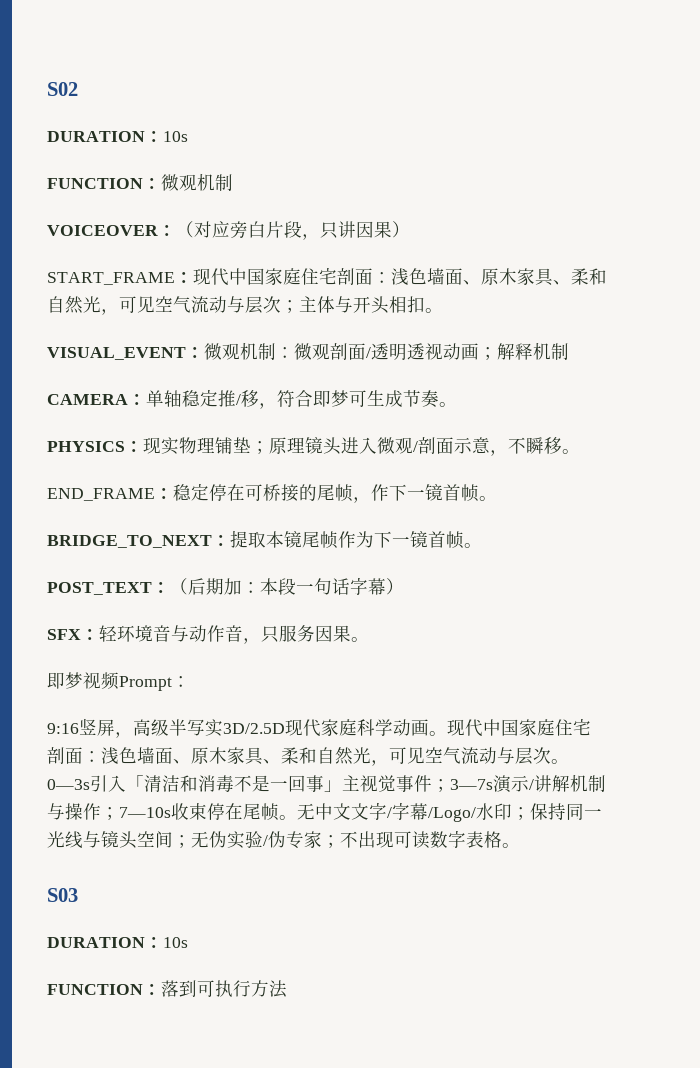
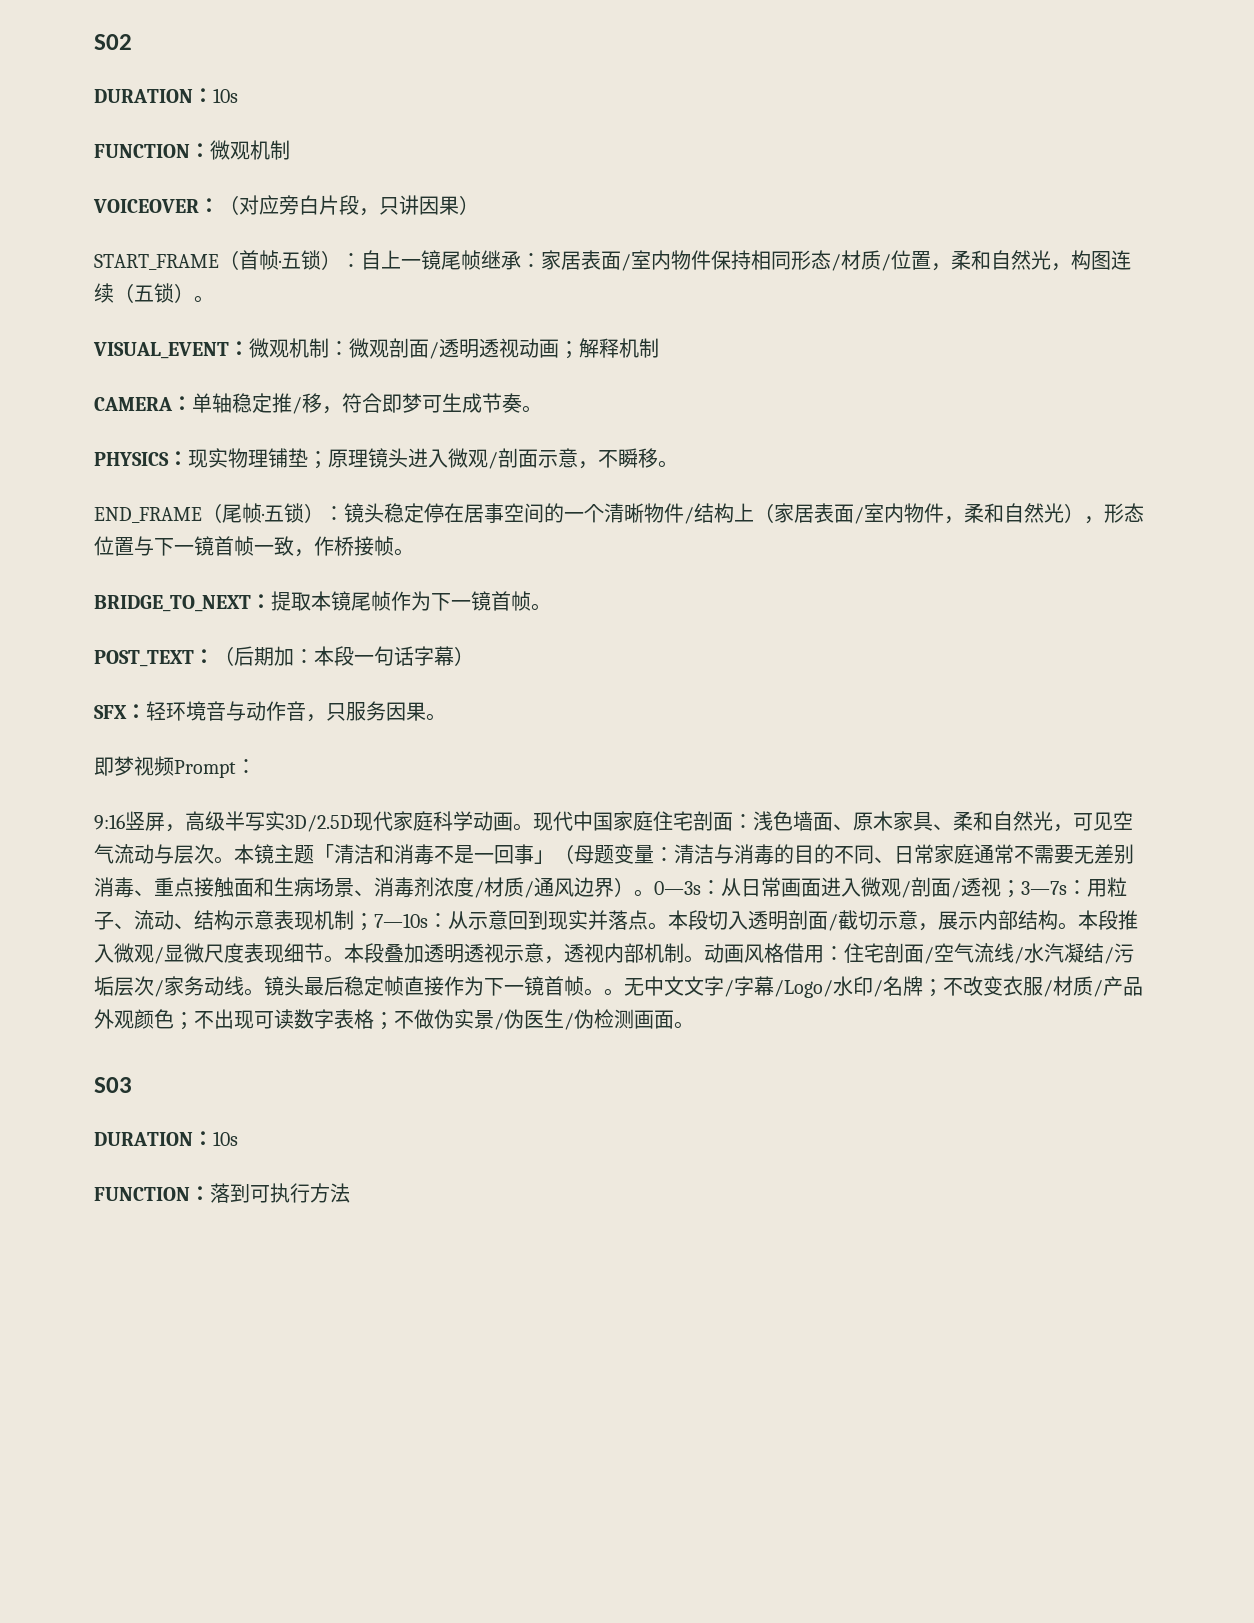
- START_FRAME：现代中国家庭住宅剖面：浅色墙面、原木家具、柔和自然光，可见空气流动与层次；主体与开头相扣。
+ START_FRAME（首帧·五锁）：自上一镜尾帧继承：家居表面/室内物件保持相同形态/材质/位置，柔和自然光，构图连续（五锁）。
- END_FRAME：稳定停在可桥接的尾帧，作下一镜首帧。
+ END_FRAME（尾帧·五锁）：镜头稳定停在居事空间的一个清晰物件/结构上（家居表面/室内物件，柔和自然光），形态位置与下一镜首帧一致，作桥接帧。
- 0—3s引入「清洁和消毒不是一回事」主视觉事件；3—7s演示/讲解机制与操作；7—10s收束停在尾帧。
+ 本镜主题「清洁和消毒不是一回事」（母题变量：清洁与消毒的目的不同、日常家庭通常不需要无差别消毒、重点接触面和生病场景、消毒剂浓度/材质/通风边界）。0—3s：从日常画面进入微观/剖面/透视；3—7s：用粒子、流动、结构示意表现机制；7—10s：从示意回到现实并落点。本段切入透明剖面/截切示意，展示内部结构。本段推入微观/显微尺度表现细节。本段叠加透明透视示意，透视内部机制。动画风格借用：住宅剖面/空气流线/水汽凝结/污垢层次/家务动线。镜头最后稳定帧直接作为下一镜首帧。。
- 无中文文字/字幕/Logo/水印；保持同一光线与镜头空间；无伪实验/伪专家；不出现可读数字表格。
+ 无中文文字/字幕/Logo/水印/名牌；不改变衣服/材质/产品外观颜色；不出现可读数字表格；不做伪实景/伪医生/伪检测画面。

